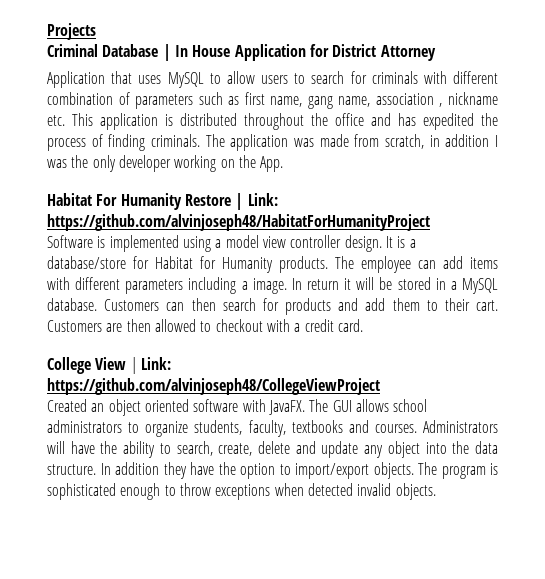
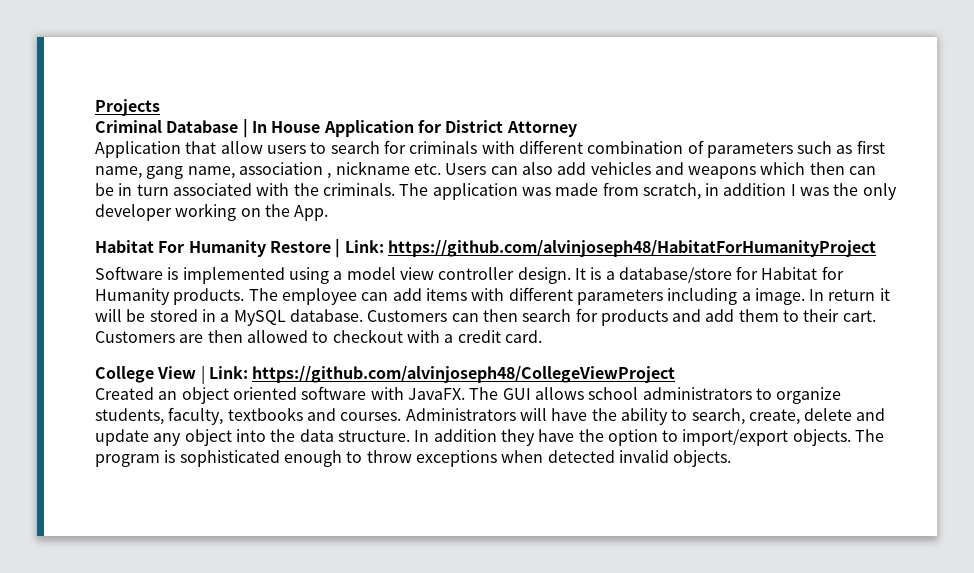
- Application that uses MySQL to allow users to search for criminals with different combination of parameters such as first name, gang name, association , nickname etc. This application is distributed throughout the office and has expedited the process of finding criminals.
+ Application that allow users to search for criminals with different combination of parameters such as first name, gang name, association , nickname etc. Users can also add vehicles and weapons which then can be in turn associated with the criminals.

